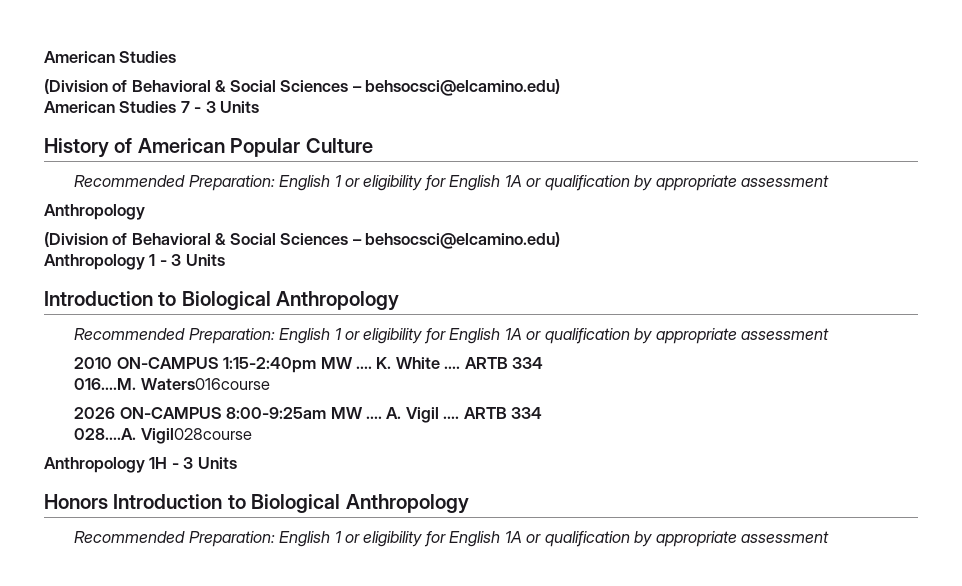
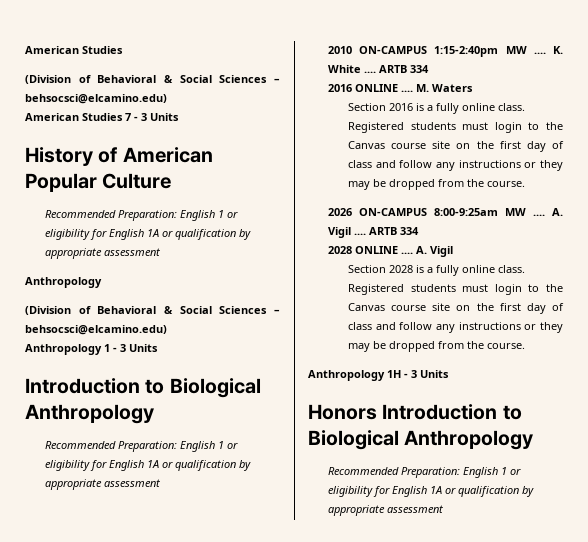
- 016....M. Waters016course
+ 2016 ONLINE .... M. Waters
+ Section 2016 is a fully online class. Registered students must login to the Canvas course site on the first day of class and follow any instructions or they may be dropped from the course.
- 028....A. Vigil028course
+ 2028 ONLINE .... A. Vigil
+ Section 2028 is a fully online class. Registered students must login to the Canvas course site on the first day of class and follow any instructions or they may be dropped from the course.

